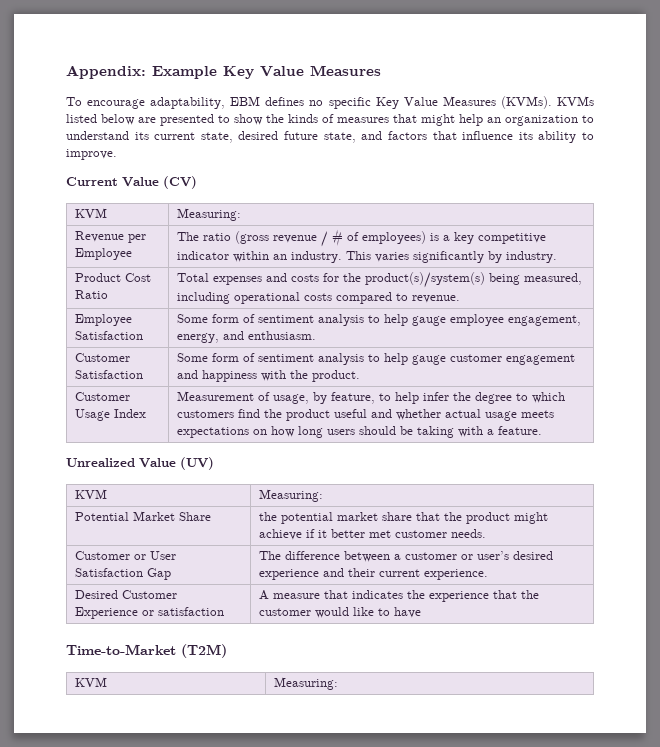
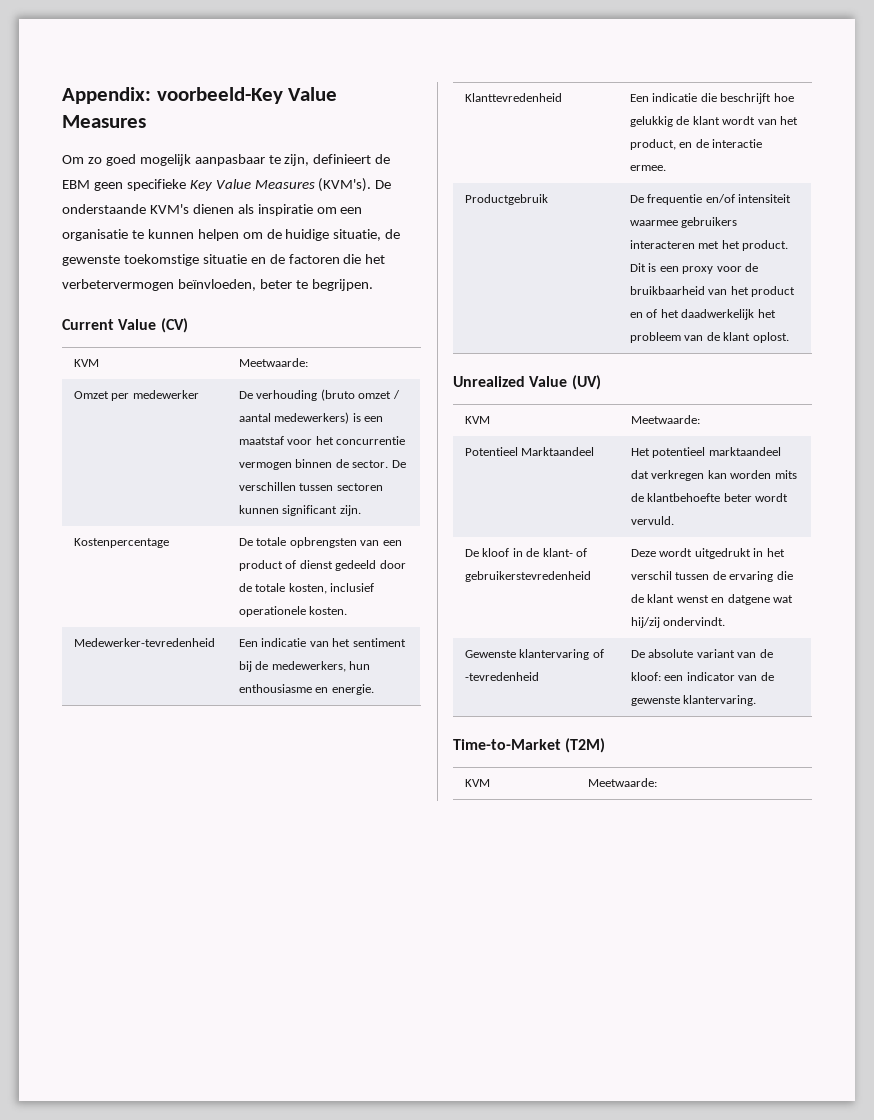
- Appendix: Example Key Value Measures
- To encourage adaptability, EBM defines no specific Key Value Measures (KVMs). KVMs listed below are presented to show the kinds of measures that might help an organization to understand its current state, desired future state, and factors that influence its ability to improve.
+ Appendix: voorbeeld-Key Value Measures
+ Om zo goed mogelijk aanpasbaar te zijn, definieert de EBM geen specifieke Key Value Measures (KVM's). De onderstaande KVM's dienen als inspiratie om een organisatie te kunnen helpen om de huidige situatie, de gewenste toekomstige situatie en de factoren die het verbetervermogen beïnvloeden, beter te begrijpen.
  Current Value (CV)
- KVM | Measuring:
- Revenue per Employee | The ratio (gross revenue / # of employees) is a key competitive indicator within an industry. This varies significantly by industry.
- Product Cost Ratio | Total expenses and costs for the product(s)/system(s) being measured, including operational costs compared to revenue.
- Employee Satisfaction | Some form of sentiment analysis to help gauge employee engagement, energy, and enthusiasm.
- Customer Satisfaction | Some form of sentiment analysis to help gauge customer engagement and happiness with the product.
- Customer Usage Index | Measurement of usage, by feature, to help infer the degree to which customers find the product useful and whether actual usage meets expectations on how long users should be taking with a feature.
+ KVM | Meetwaarde:
+ Omzet per medewerker | De verhouding (bruto omzet / aantal medewerkers) is een maatstaf voor het concurrentie vermogen binnen de sector. De verschillen tussen sectoren kunnen significant zijn.
+ Kostenpercentage | De totale opbrengsten van een product of dienst gedeeld door de totale kosten, inclusief operationele kosten.
+ Medewerker-tevredenheid | Een indicatie van het sentiment bij de medewerkers, hun enthousiasme en energie.
+ Klanttevredenheid | Een indicatie die beschrijft hoe gelukkig de klant wordt van het product, en de interactie ermee.
+ Productgebruik | De frequentie en/of intensiteit waarmee gebruikers interacteren met het product. Dit is een proxy voor de bruikbaarheid van het product en of het daadwerkelijk het probleem van de klant oplost.
  Unrealized Value (UV)
- KVM | Measuring:
- Potential Market Share | the potential market share that the product might achieve if it better met customer needs.
- Customer or User Satisfaction Gap | The difference between a customer or user’s desired experience and their current experience.
- Desired Customer Experience or satisfaction | A measure that indicates the experience that the customer would like to have
+ KVM | Meetwaarde:
+ Potentieel Marktaandeel | Het potentieel marktaandeel dat verkregen kan worden mits de klantbehoefte beter wordt vervuld.
+ De kloof in de klant- of gebruikerstevredenheid | Deze wordt uitgedrukt in het verschil tussen de ervaring die de klant wenst en datgene wat hij/zij ondervindt.
+ Gewenste klantervaring of -tevredenheid | De absolute variant van de kloof: een indicator van de gewenste klantervaring.
  Time-to-Market (T2M)
- KVM | Measuring:
+ KVM | Meetwaarde:

